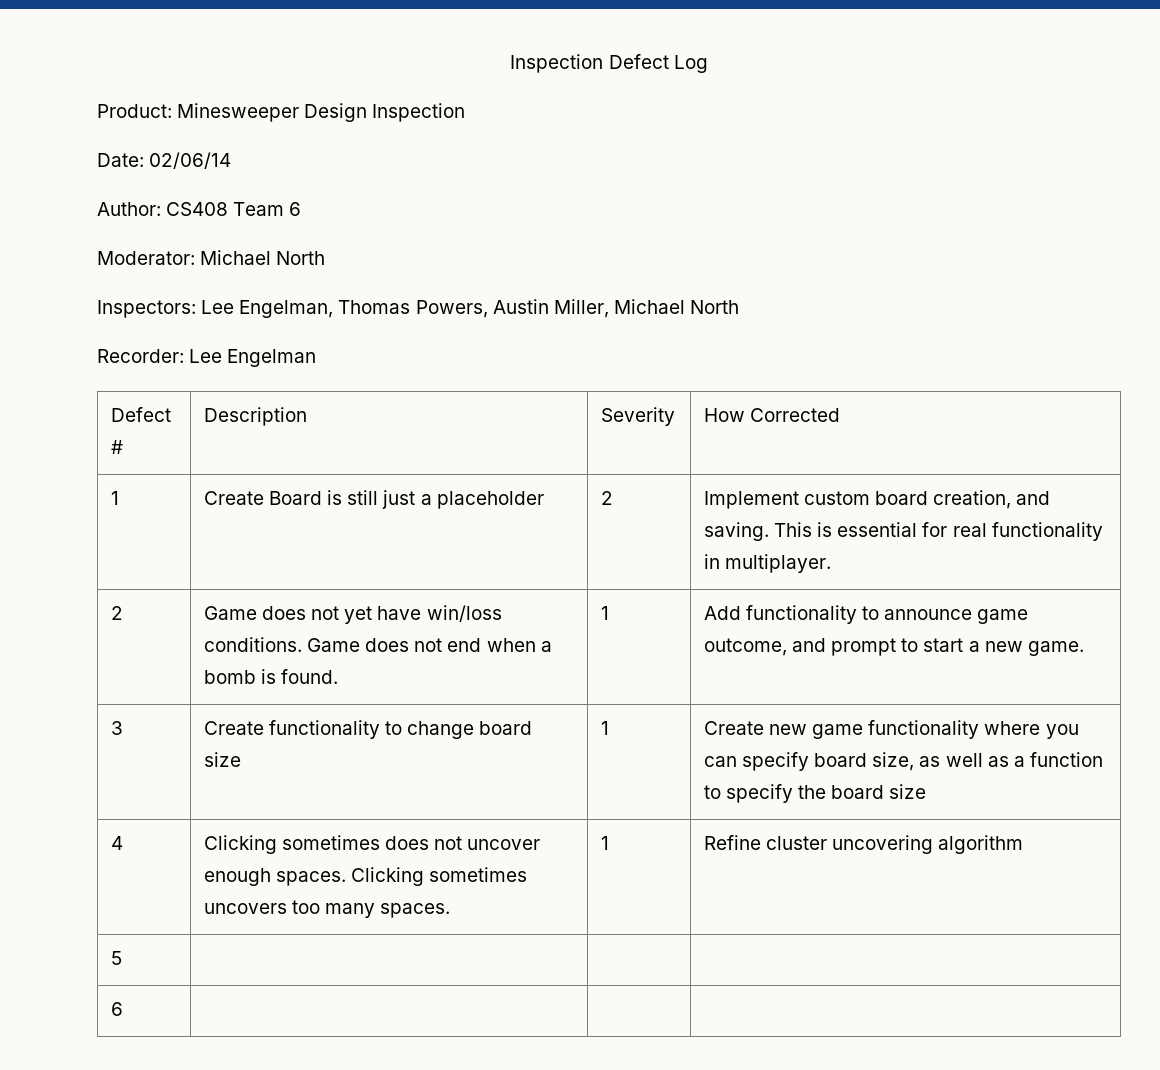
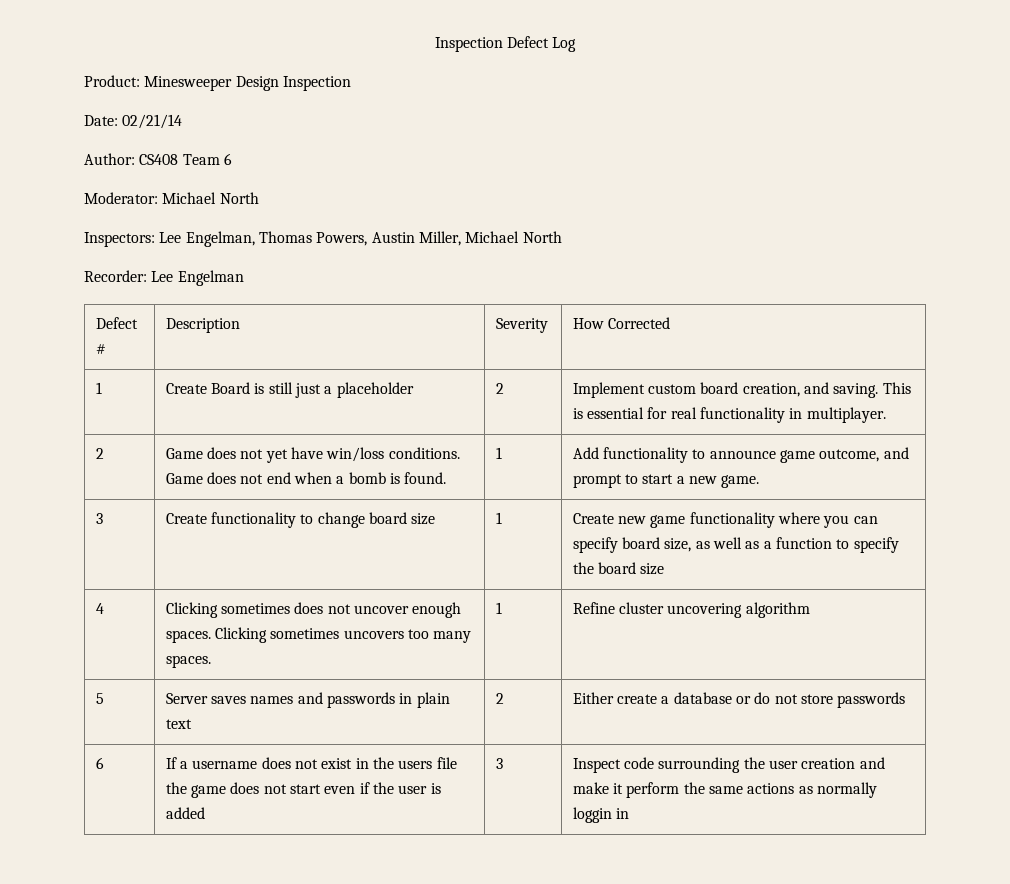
- Date: 02/06/14
+ Date: 02/21/14
- 5 | | |
- 6 | | |
+ 5 | Server saves names and passwords in plain text | 2 | Either create a database or do not store passwords
+ 6 | If a username does not exist in the users file the game does not start even if the user is added | 3 | Inspect code surrounding the user creation and make it perform the same actions as normally loggin in

